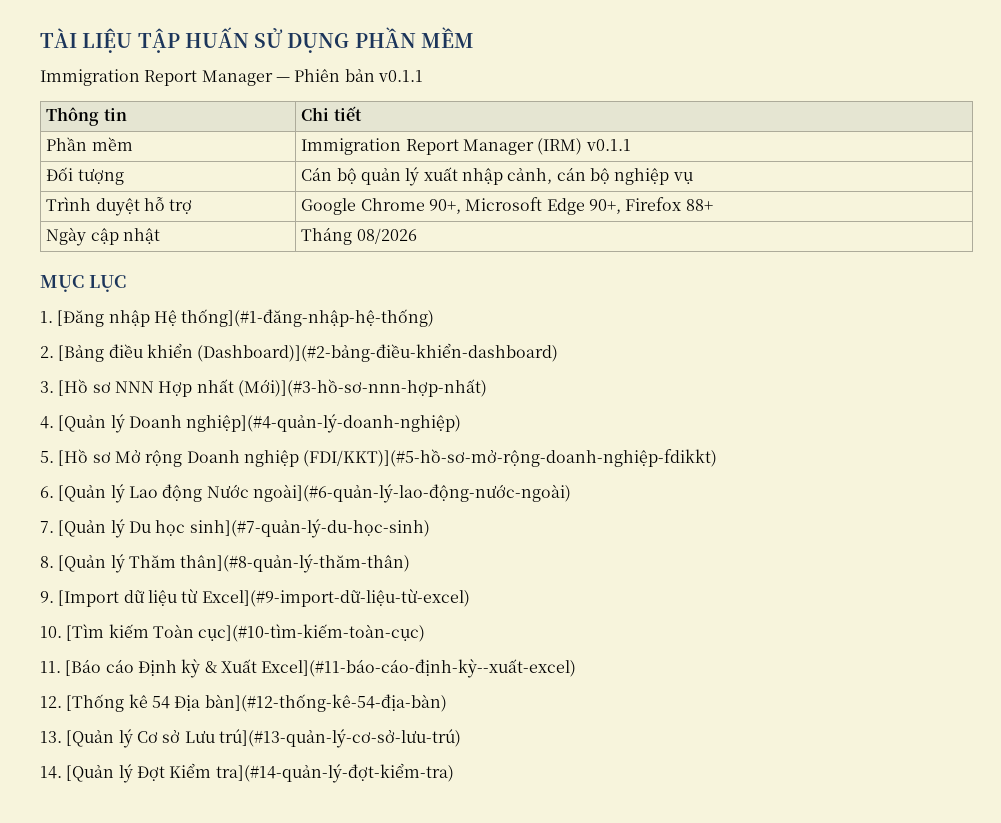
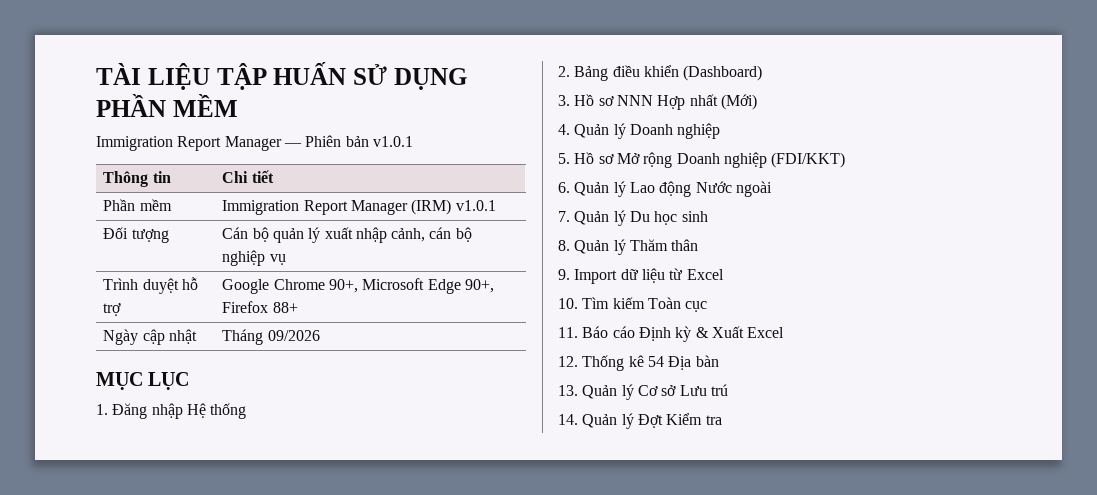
- Immigration Report Manager — Phiên bản v0.1.1
+ Immigration Report Manager — Phiên bản v1.0.1
- Phần mềm | Immigration Report Manager (IRM) v0.1.1
+ Phần mềm | Immigration Report Manager (IRM) v1.0.1
- Ngày cập nhật | Tháng 08/2026
+ Ngày cập nhật | Tháng 09/2026
- 1. [Đăng nhập Hệ thống](#1-đăng-nhập-hệ-thống)
+ 1. Đăng nhập Hệ thống
- 2. [Bảng điều khiển (Dashboard)](#2-bảng-điều-khiển-dashboard)
+ 2. Bảng điều khiển (Dashboard)
- 3. [Hồ sơ NNN Hợp nhất (Mới)](#3-hồ-sơ-nnn-hợp-nhất)
+ 3. Hồ sơ NNN Hợp nhất (Mới)
- 4. [Quản lý Doanh nghiệp](#4-quản-lý-doanh-nghiệp)
+ 4. Quản lý Doanh nghiệp
- 5. [Hồ sơ Mở rộng Doanh nghiệp (FDI/KKT)](#5-hồ-sơ-mở-rộng-doanh-nghiệp-fdikkt)
+ 5. Hồ sơ Mở rộng Doanh nghiệp (FDI/KKT)
- 6. [Quản lý Lao động Nước ngoài](#6-quản-lý-lao-động-nước-ngoài)
+ 6. Quản lý Lao động Nước ngoài
- 7. [Quản lý Du học sinh](#7-quản-lý-du-học-sinh)
+ 7. Quản lý Du học sinh
- 8. [Quản lý Thăm thân](#8-quản-lý-thăm-thân)
+ 8. Quản lý Thăm thân
- 9. [Import dữ liệu từ Excel](#9-import-dữ-liệu-từ-excel)
+ 9. Import dữ liệu từ Excel
- 10. [Tìm kiếm Toàn cục](#10-tìm-kiếm-toàn-cục)
+ 10. Tìm kiếm Toàn cục
- 11. [Báo cáo Định kỳ & Xuất Excel](#11-báo-cáo-định-kỳ--xuất-excel)
+ 11. Báo cáo Định kỳ & Xuất Excel
- 12. [Thống kê 54 Địa bàn](#12-thống-kê-54-địa-bàn)
+ 12. Thống kê 54 Địa bàn
- 13. [Quản lý Cơ sở Lưu trú](#13-quản-lý-cơ-sở-lưu-trú)
+ 13. Quản lý Cơ sở Lưu trú
- 14. [Quản lý Đợt Kiểm tra](#14-quản-lý-đợt-kiểm-tra)
+ 14. Quản lý Đợt Kiểm tra

